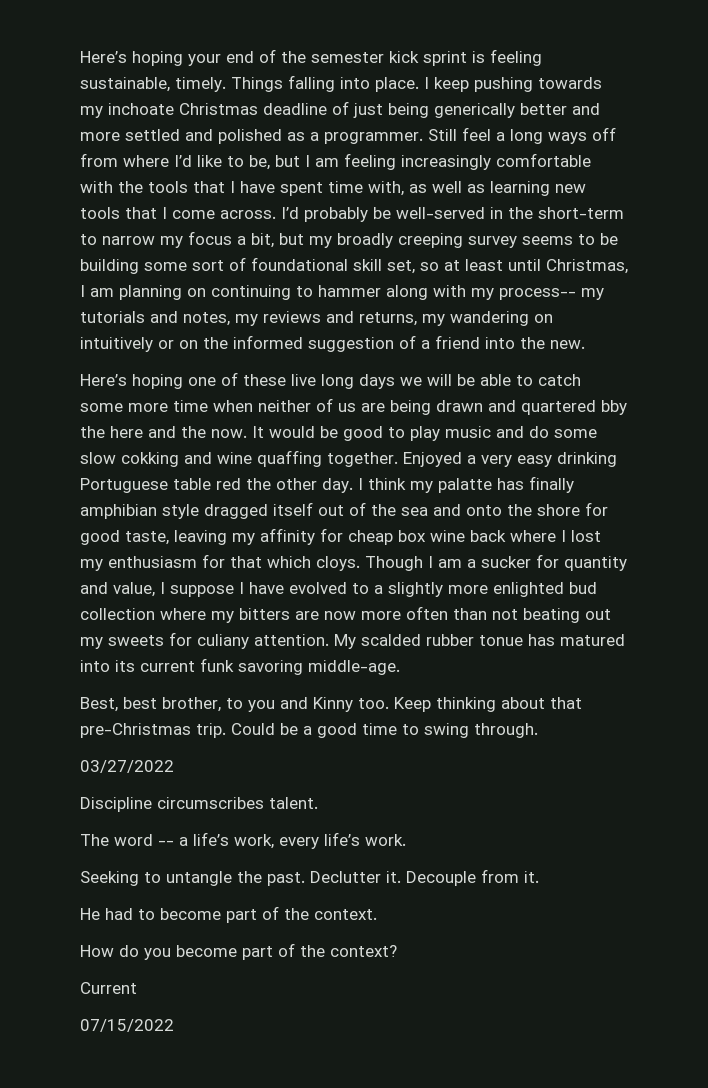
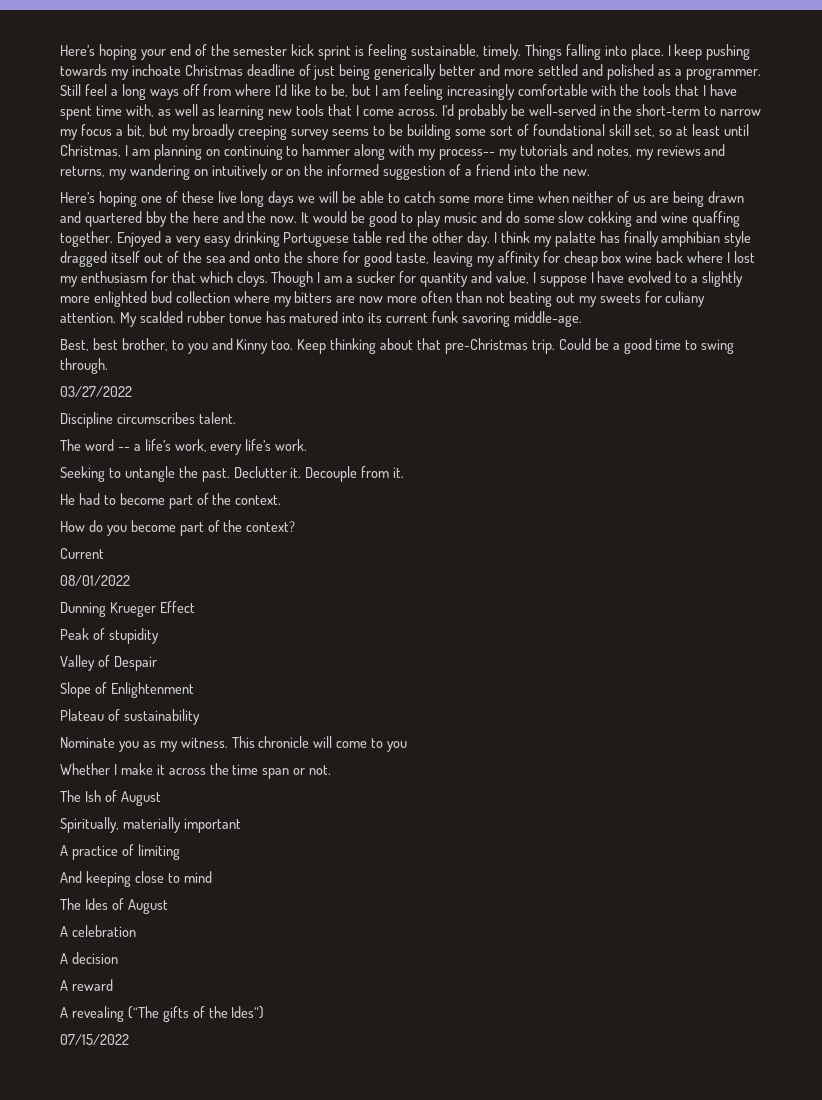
+ 08/01/2022
+ Dunning Krueger Effect
+ Peak of stupidity
+ Valley of Despair
+ Slope of Enlightenment
+ Plateau of sustainability
+ Nominate you as my witness. This chronicle will come to you
+ Whether I make it across the time span or not.
+ The Ish of August
+ Spiritually, materially important
+ A practice of limiting
+ And keeping close to mind
+ The Ides of August
+ A celebration
+ A decision
+ A reward
+ A revealing (“The gifts of the Ides”)

